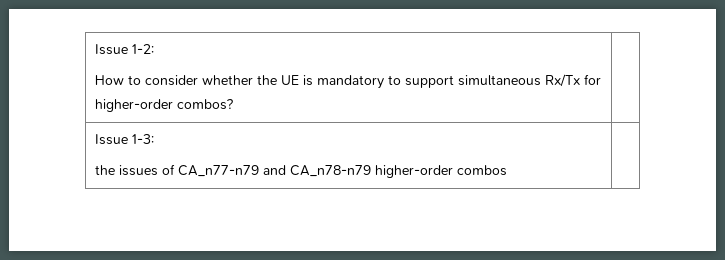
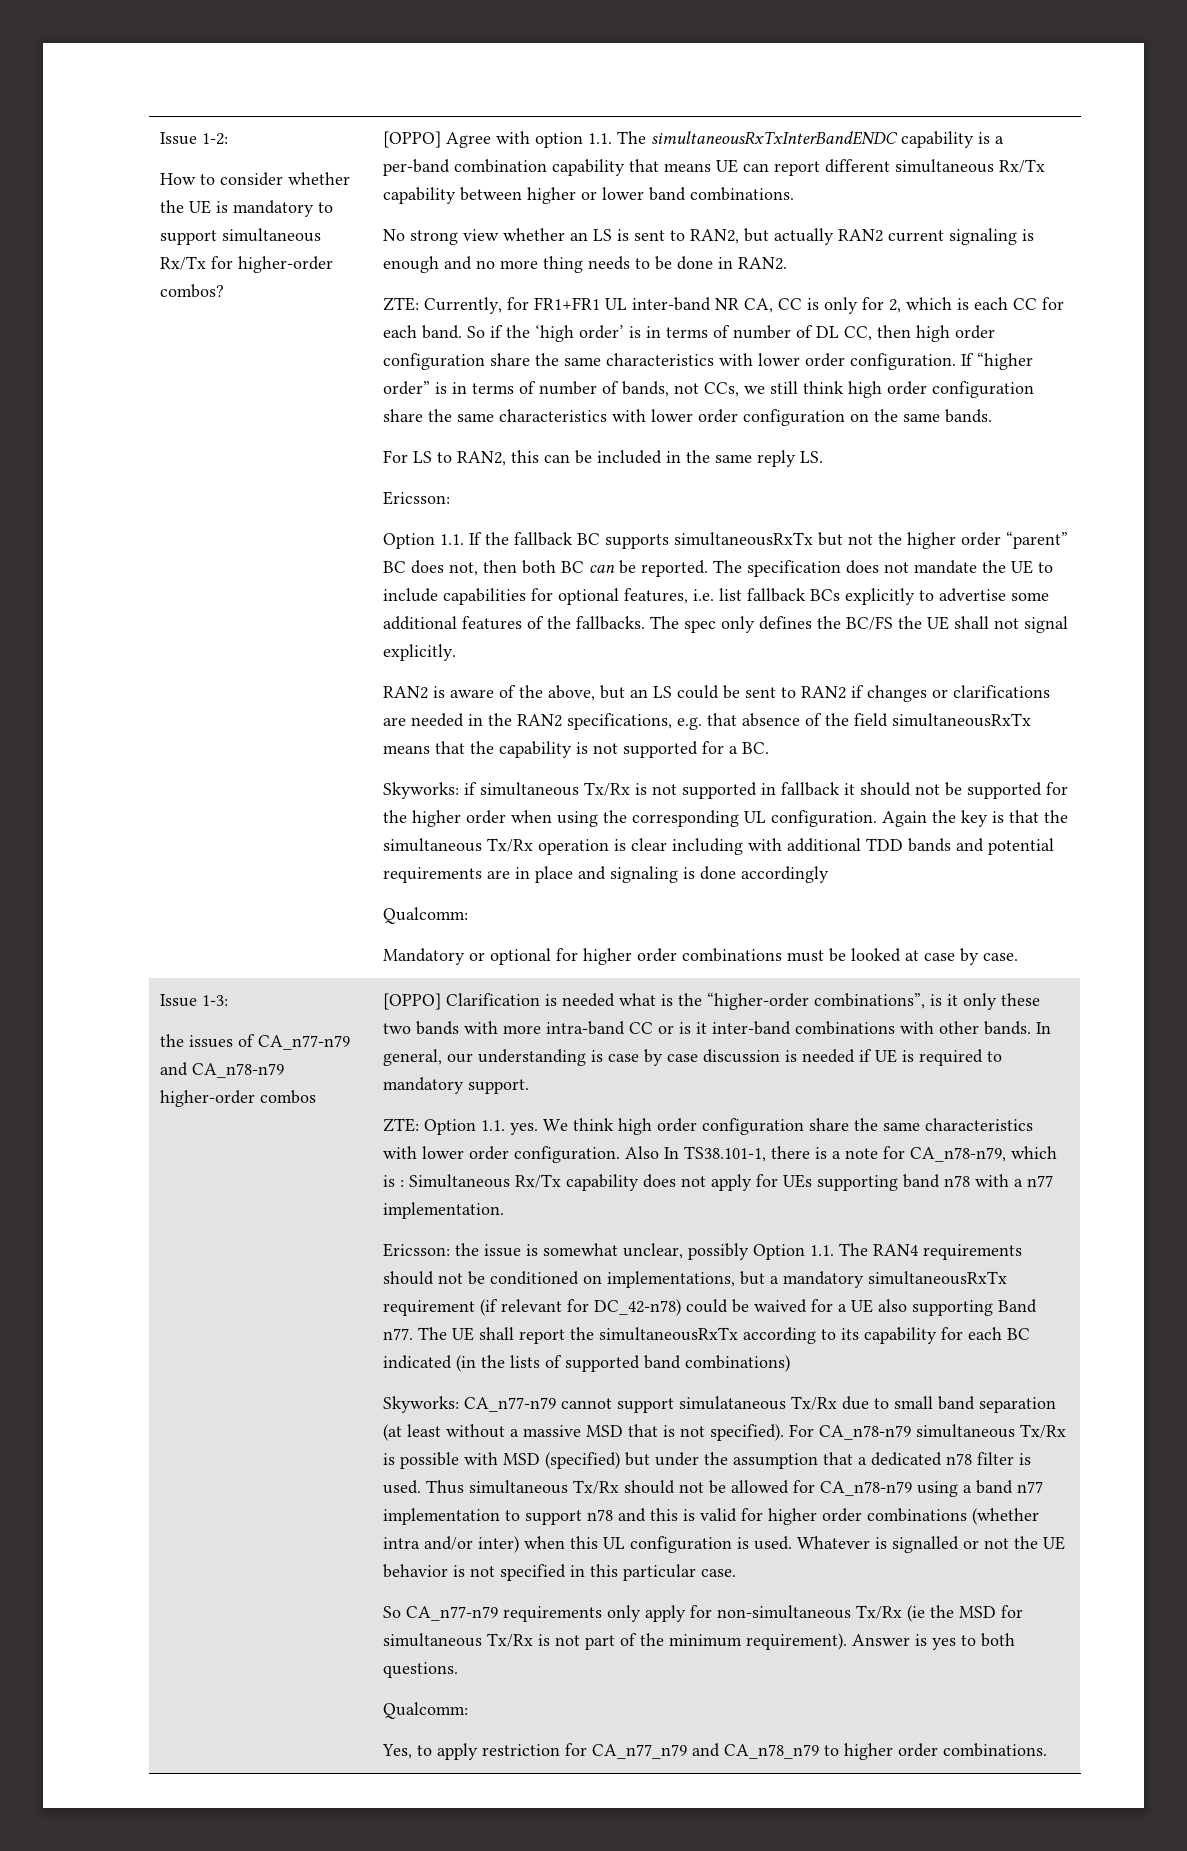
+ [OPPO] Agree with option 1.1. The simultaneousRxTxInterBandENDC capability is a per-band combination capability that means UE can report different simultaneous Rx/Tx capability between higher or lower band combinations.
+ No strong view whether an LS is sent to RAN2, but actually RAN2 current signaling is enough and no more thing needs to be done in RAN2.
+ ZTE: Currently, for FR1+FR1 UL inter-band NR CA, CC is only for 2, which is each CC for each band. So if the ‘high order’ is in terms of number of DL CC, then high order configuration share the same characteristics with lower order configuration. If “higher order” is in terms of number of bands, not CCs, we still think high order configuration share the same characteristics with lower order configuration on the same bands.
+ For LS to RAN2, this can be included in the same reply LS.
+ Ericsson:
+ Option 1.1. If the fallback BC supports simultaneousRxTx but not the higher order “parent” BC does not, then both BC can be reported. The specification does not mandate the UE to include capabilities for optional features, i.e. list fallback BCs explicitly to advertise some additional features of the fallbacks. The spec only defines the BC/FS the UE shall not signal explicitly.
+ RAN2 is aware of the above, but an LS could be sent to RAN2 if changes or clarifications are needed in the RAN2 specifications, e.g. that absence of the field simultaneousRxTx means that the capability is not supported for a BC.
+ Skyworks: if simultaneous Tx/Rx is not supported in fallback it should not be supported for the higher order when using the corresponding UL configuration. Again the key is that the simultaneous Tx/Rx operation is clear including with additional TDD bands and potential requirements are in place and signaling is done accordingly
+ Qualcomm:
+ Mandatory or optional for higher order combinations must be looked at case by case.
+ [OPPO] Clarification is needed what is the “higher-order combinations”, is it only these two bands with more intra-band CC or is it inter-band combinations with other bands. In general, our understanding is case by case discussion is needed if UE is required to mandatory support.
+ ZTE: Option 1.1. yes. We think high order configuration share the same characteristics with lower order configuration. Also In TS38.101-1, there is a note for CA_n78-n79, which is : Simultaneous Rx/Tx capability does not apply for UEs supporting band n78 with a n77 implementation.
+ Ericsson: the issue is somewhat unclear, possibly Option 1.1. The RAN4 requirements should not be conditioned on implementations, but a mandatory simultaneousRxTx requirement (if relevant for DC_42-n78) could be waived for a UE also supporting Band n77. The UE shall report the simultaneousRxTx according to its capability for each BC indicated (in the lists of supported band combinations)
+ Skyworks: CA_n77-n79 cannot support simulataneous Tx/Rx due to small band separation (at least without a massive MSD that is not specified). For CA_n78-n79 simultaneous Tx/Rx is possible with MSD (specified) but under the assumption that a dedicated n78 filter is used. Thus simultaneous Tx/Rx should not be allowed for CA_n78-n79 using a band n77 implementation to support n78 and this is valid for higher order combinations (whether intra and/or inter) when this UL configuration is used. Whatever is signalled or not the UE behavior is not specified in this particular case.
+ So CA_n77-n79 requirements only apply for non-simultaneous Tx/Rx (ie the MSD for simultaneous Tx/Rx is not part of the minimum requirement). Answer is yes to both questions.
+ Qualcomm:
+ Yes, to apply restriction for CA_n77_n79 and CA_n78_n79 to higher order combinations.

